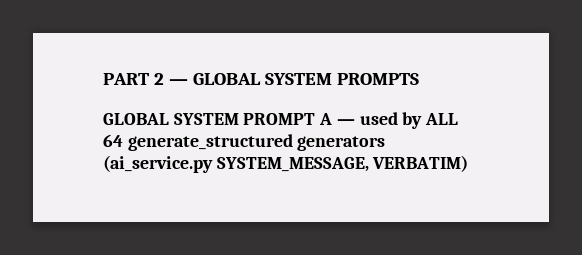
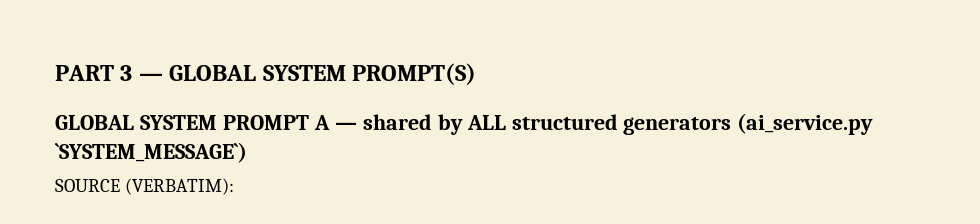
- PART 2 — GLOBAL SYSTEM PROMPTS
+ PART 3 — GLOBAL SYSTEM PROMPT(S)
- GLOBAL SYSTEM PROMPT A — used by ALL 64 generate_structured generators (ai_service.py SYSTEM_MESSAGE, VERBATIM)
+ GLOBAL SYSTEM PROMPT A — shared by ALL structured generators (ai_service.py `SYSTEM_MESSAGE`)
+ SOURCE (VERBATIM):

